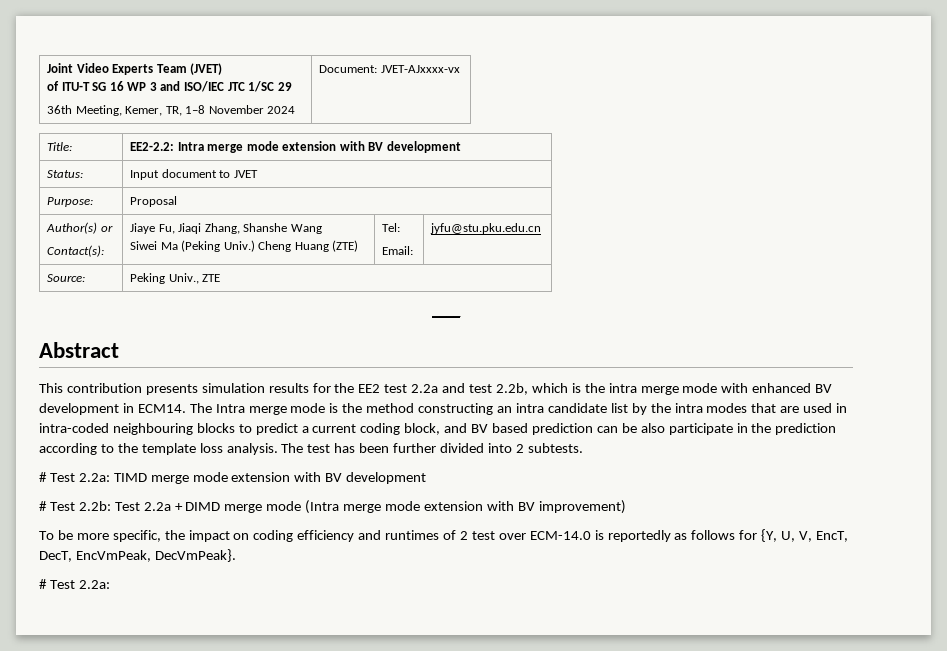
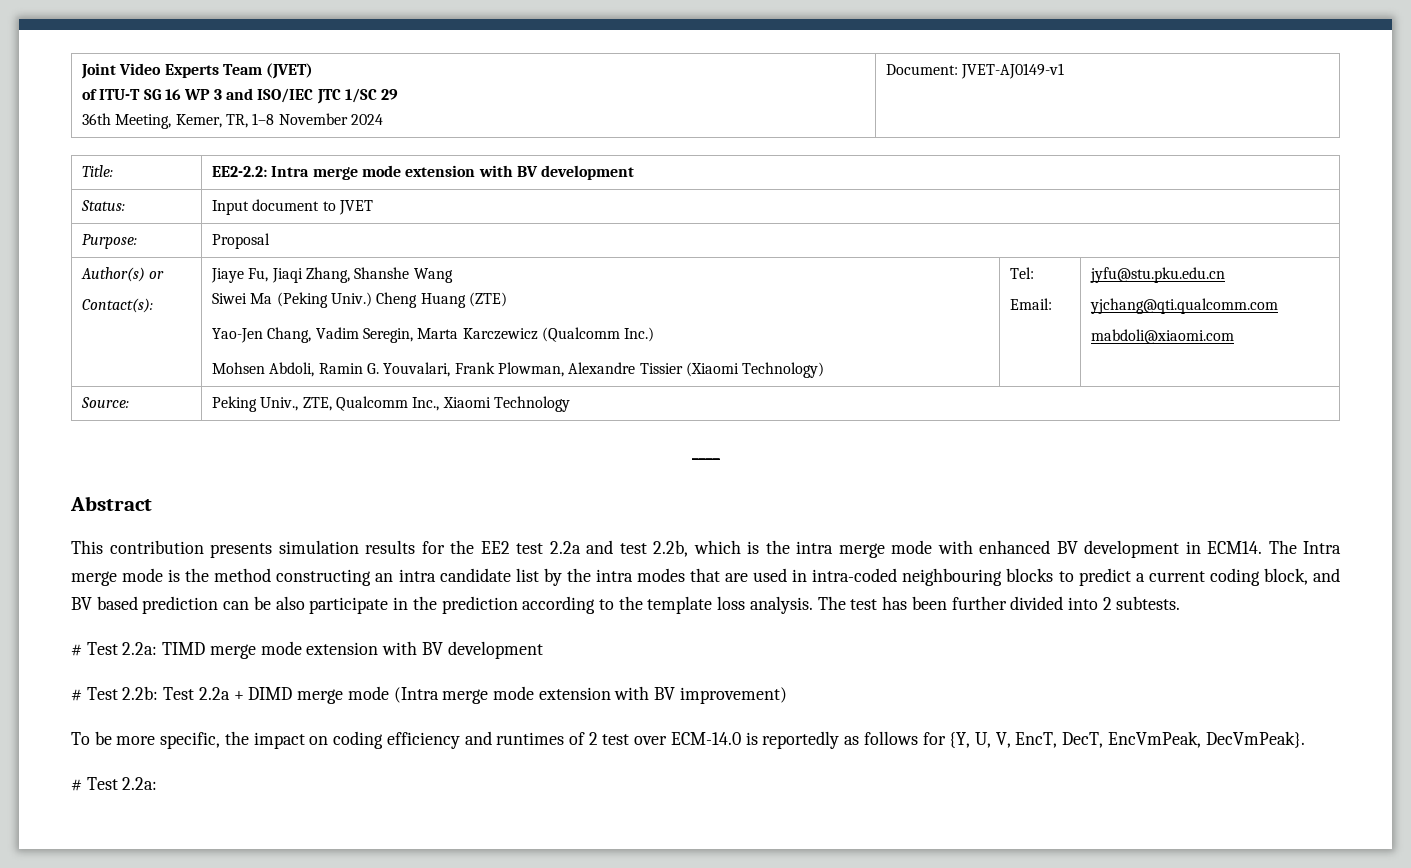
  Joint Video Experts Team (JVET)
  of ITU-T SG 16 WP 3 and ISO/IEC JTC 1/SC 29
- 36th Meeting, Kemer, TR, 1–8 November 2024 | Document: JVET-AJxxxx-vx
+ 36th Meeting, Kemer, TR, 1–8 November 2024 | Document: JVET-AJ0149-v1
  Author(s) or
  Contact(s): | Jiaye Fu, Jiaqi Zhang, Shanshe Wang
- Siwei Ma (Peking Univ.) Cheng Huang (ZTE) | Tel:
+ Siwei Ma (Peking Univ.) Cheng Huang (ZTE)
+ Yao-Jen Chang, Vadim Seregin, Marta Karczewicz (Qualcomm Inc.)
+ Mohsen Abdoli, Ramin G. Youvalari, Frank Plowman, Alexandre Tissier (Xiaomi Technology) | Tel:
  Email: | jyfu@stu.pku.edu.cn
+ yjchang@qti.qualcomm.com
+ mabdoli@xiaomi.com
- Source: | Peking Univ., ZTE
+ Source: | Peking Univ., ZTE, Qualcomm Inc., Xiaomi Technology

